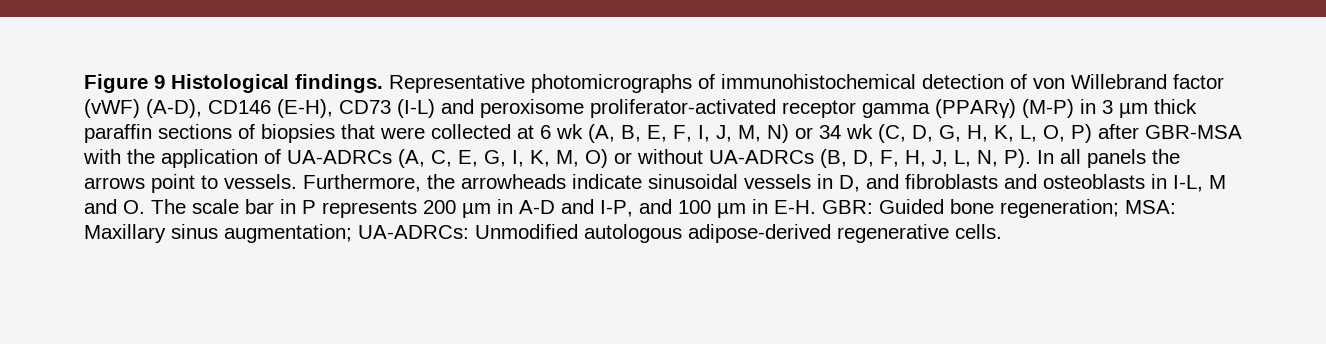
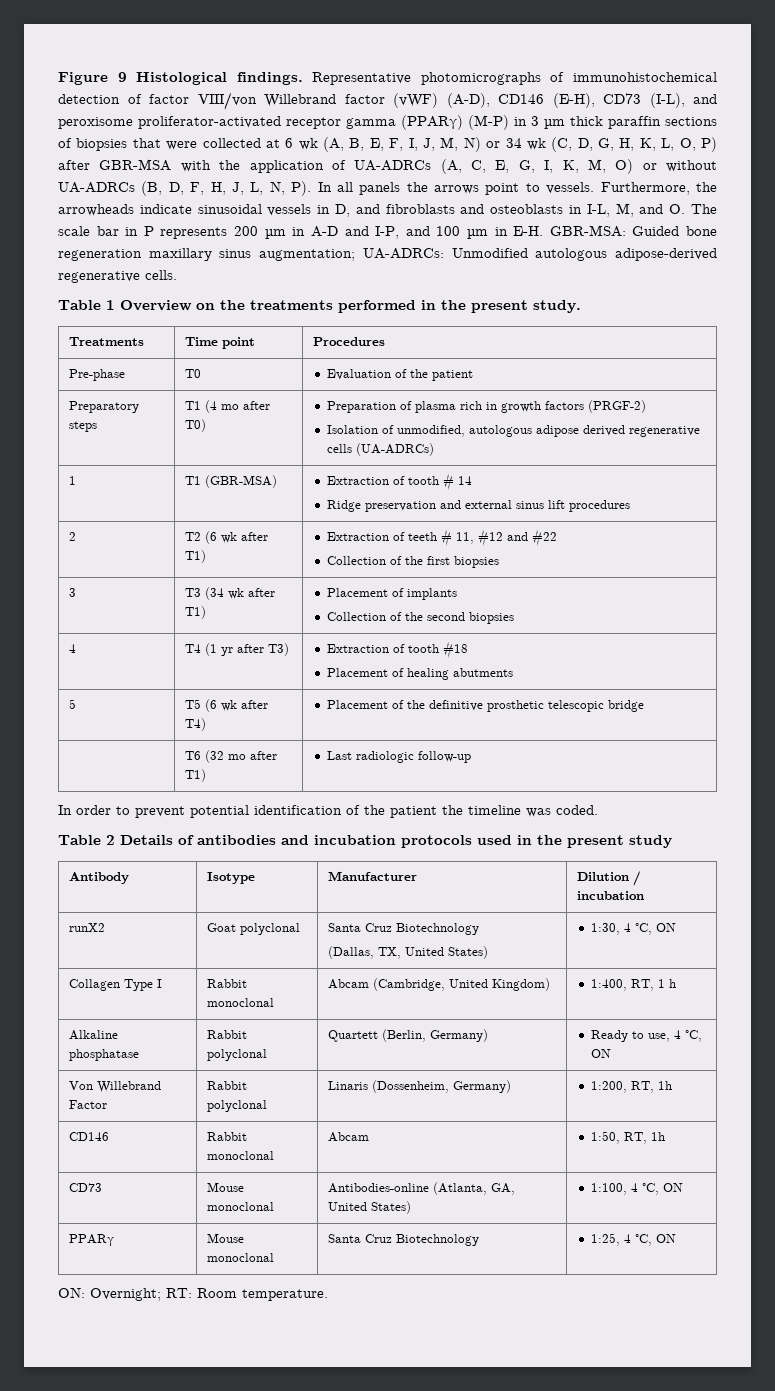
- Representative photomicrographs of immunohistochemical detection of von Willebrand factor (vWF) (A-D), CD146 (E-H), CD73 (I-L) and peroxisome proliferator-activated receptor gamma (PPARγ) (M-P) in 3 µm thick paraffin sections of biopsies that were collected at 6 wk (A, B, E, F, I, J, M, N) or 34 wk (C, D, G, H, K, L, O, P) after GBR-MSA with the application of UA-ADRCs (A, C, E, G, I, K, M, O) or without UA-ADRCs (B, D, F, H, J, L, N, P). In all panels the arrows point to vessels.
+ Representative photomicrographs of immunohistochemical detection of factor VIII/von Willebrand factor (vWF) (A-D), CD146 (E-H), CD73 (I-L), and peroxisome proliferator-activated receptor gamma (PPARγ) (M-P) in 3 µm thick paraffin sections of biopsies that were collected at 6 wk (A, B, E, F, I, J, M, N) or 34 wk (C, D, G, H, K, L, O, P) after GBR-MSA with the application of UA-ADRCs (A, C, E, G, I, K, M, O) or without UA-ADRCs (B, D, F, H, J, L, N, P). In all panels the arrows point to vessels.
- Furthermore, the arrowheads indicate sinusoidal vessels in D, and fibroblasts and osteoblasts in I-L, M and O. The scale bar in P represents 200 µm in A-D and I-P, and 100 µm in E-H. GBR: Guided bone regeneration; MSA: Maxillary sinus augmentation; UA-ADRCs: Unmodified autologous adipose-derived regenerative cells.
+ Furthermore, the arrowheads indicate sinusoidal vessels in D, and fibroblasts and osteoblasts in I-L, M, and O. The scale bar in P represents 200 µm in A-D and I-P, and 100 µm in E-H. GBR-MSA: Guided bone regeneration maxillary sinus augmentation; UA-ADRCs: Unmodified autologous adipose-derived regenerative cells.
+ Table 1 Overview on the treatments performed in the present study.
+ Treatments | Time point | Procedures
+ Pre-phase | T0 | Evaluation of the patient
+ Preparatory steps | T1 (4 mo after T0) | Preparation of plasma rich in growth factors (PRGF-2)
+ Isolation of unmodified, autologous adipose derived regenerative cells (UA-ADRCs)
+ 1 | T1 (GBR-MSA) | Extraction of tooth # 14
+ Ridge preservation and external sinus lift procedures
+ 2 | T2 (6 wk after T1) | Extraction of teeth # 11, #12 and #22
+ Collection of the first biopsies
+ 3 | T3 (34 wk after T1) | Placement of implants
+ Collection of the second biopsies
+ 4 | T4 (1 yr after T3) | Extraction of tooth #18
+ Placement of healing abutments
+ 5 | T5 (6 wk after T4) | Placement of the definitive prosthetic telescopic bridge
+ | T6 (32 mo after T1) | Last radiologic follow-up
+ In order to prevent potential identification of the patient the timeline was coded.
+ Table 2 Details of antibodies and incubation protocols used in the present study
+ Antibody | Isotype | Manufacturer | Dilution / incubation
+ runX2 | Goat polyclonal | Santa Cruz Biotechnology
+ (Dallas, TX, United States) | 1:30, 4 °C, ON
+ Collagen Type I | Rabbit monoclonal | Abcam (Cambridge, United Kingdom) | 1:400, RT, 1 h
+ Alkaline phosphatase | Rabbit polyclonal | Quartett (Berlin, Germany) | Ready to use, 4 °C, ON
+ Von Willebrand Factor | Rabbit polyclonal | Linaris (Dossenheim, Germany) | 1:200, RT, 1h
+ CD146 | Rabbit monoclonal | Abcam | 1:50, RT, 1h
+ CD73 | Mouse monoclonal | Antibodies-online (Atlanta, GA, United States) | 1:100, 4 °C, ON
+ PPARγ | Mouse monoclonal | Santa Cruz Biotechnology | 1:25, 4 °C, ON
+ ON: Overnight; RT: Room temperature.

